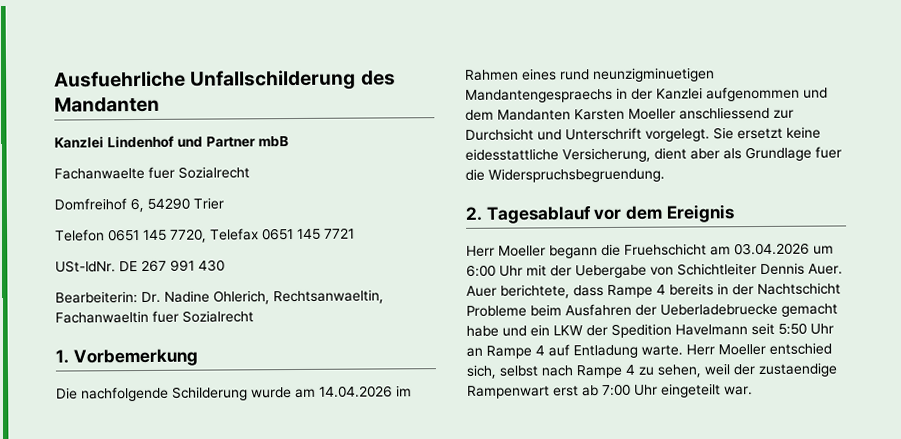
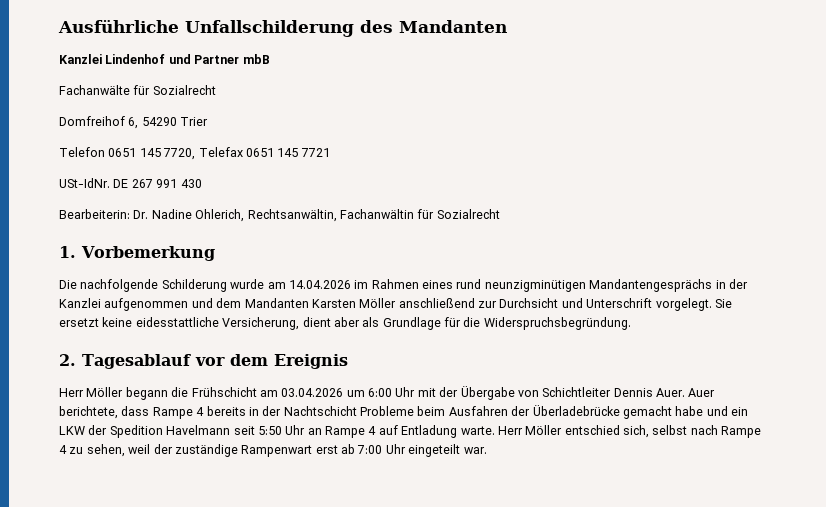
- Ausfuehrliche Unfallschilderung des Mandanten
+ Ausführliche Unfallschilderung des Mandanten
- Fachanwaelte fuer Sozialrecht
+ Fachanwälte für Sozialrecht
- Bearbeiterin: Dr. Nadine Ohlerich, Rechtsanwaeltin, Fachanwaeltin fuer Sozialrecht
+ Bearbeiterin: Dr. Nadine Ohlerich, Rechtsanwältin, Fachanwältin für Sozialrecht
- Die nachfolgende Schilderung wurde am 14.04.2026 im Rahmen eines rund neunzigminuetigen Mandantengespraechs in der Kanzlei aufgenommen und dem Mandanten Karsten Moeller anschliessend zur Durchsicht und Unterschrift vorgelegt.
+ Die nachfolgende Schilderung wurde am 14.04.2026 im Rahmen eines rund neunzigminütigen Mandantengesprächs in der Kanzlei aufgenommen und dem Mandanten Karsten Möller anschließend zur Durchsicht und Unterschrift vorgelegt.
- Sie ersetzt keine eidesstattliche Versicherung, dient aber als Grundlage fuer die Widerspruchsbegruendung.
+ Sie ersetzt keine eidesstattliche Versicherung, dient aber als Grundlage für die Widerspruchsbegründung.
- Herr Moeller begann die Fruehschicht am 03.04.2026 um 6:00 Uhr mit der Uebergabe von Schichtleiter Dennis Auer.
+ Herr Möller begann die Frühschicht am 03.04.2026 um 6:00 Uhr mit der Übergabe von Schichtleiter Dennis Auer.
- Auer berichtete, dass Rampe 4 bereits in der Nachtschicht Probleme beim Ausfahren der Ueberladebruecke gemacht habe und ein LKW der Spedition Havelmann seit 5:50 Uhr an Rampe 4 auf Entladung warte.
+ Auer berichtete, dass Rampe 4 bereits in der Nachtschicht Probleme beim Ausfahren der Überladebrücke gemacht habe und ein LKW der Spedition Havelmann seit 5:50 Uhr an Rampe 4 auf Entladung warte.
- Herr Moeller entschied sich, selbst nach Rampe 4 zu sehen, weil der zustaendige Rampenwart erst ab 7:00 Uhr eingeteilt war.
+ Herr Möller entschied sich, selbst nach Rampe 4 zu sehen, weil der zuständige Rampenwart erst ab 7:00 Uhr eingeteilt war.

